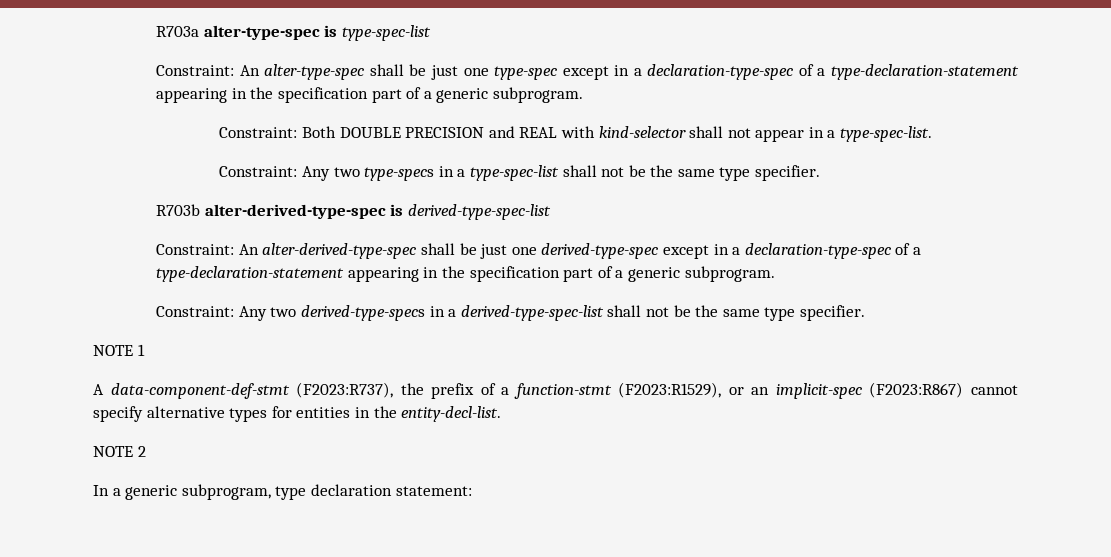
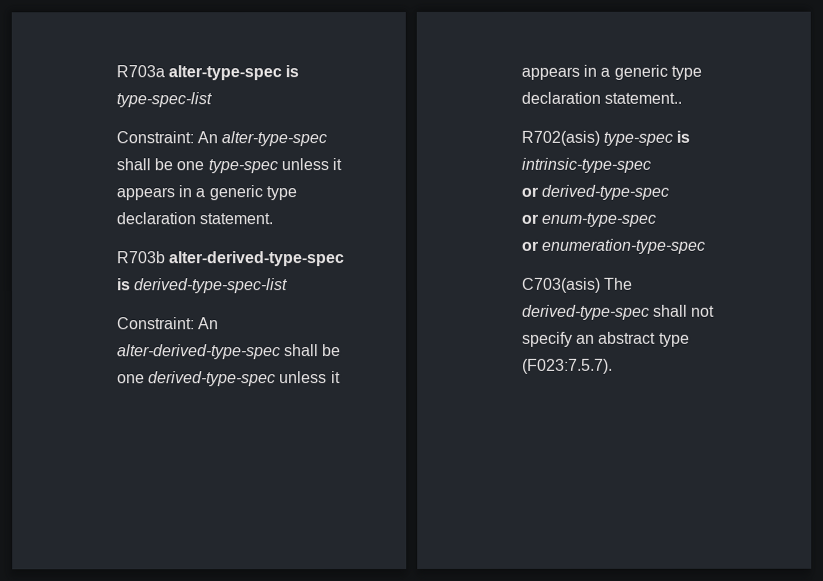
- Constraint: An alter-type-spec shall be just one type-spec except in a declaration-type-spec of a type-declaration-statement appearing in the specification part of a generic subprogram.
- Constraint: Both DOUBLE PRECISION and REAL with kind-selector shall not appear in a type-spec-list.
- Constraint: Any two type-specs in a type-spec-list shall not be the same type specifier.
+ Constraint: An alter-type-spec shall be one type-spec unless it appears in a generic type declaration statement.
- Constraint: An alter-derived-type-spec shall be just one derived-type-spec except in a declaration-type-spec of a type-declaration-statement appearing in the specification part of a generic subprogram.
- Constraint: Any two derived-type-specs in a derived-type-spec-list shall not be the same type specifier.
- NOTE 1
- A data-component-def-stmt (F2023:R737), the prefix of a function-stmt (F2023:R1529), or an implicit-spec (F2023:R867) cannot specify alternative types for entities in the entity-decl-list.
- NOTE 2
- In a generic subprogram, type declaration statement:
+ Constraint: An alter-derived-type-spec shall be one derived-type-spec unless it appears in a generic type declaration statement..
+ R702(asis) type-spec is intrinsic-type-spec
+ or derived-type-spec
+ or enum-type-spec
+ or enumeration-type-spec
+ C703(asis) The derived-type-spec shall not specify an abstract type (F023:7.5.7).

